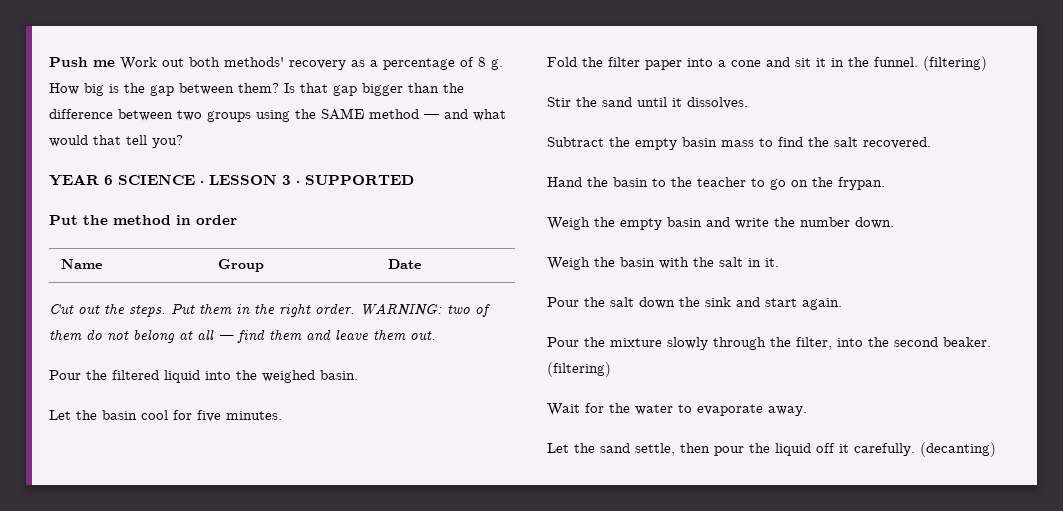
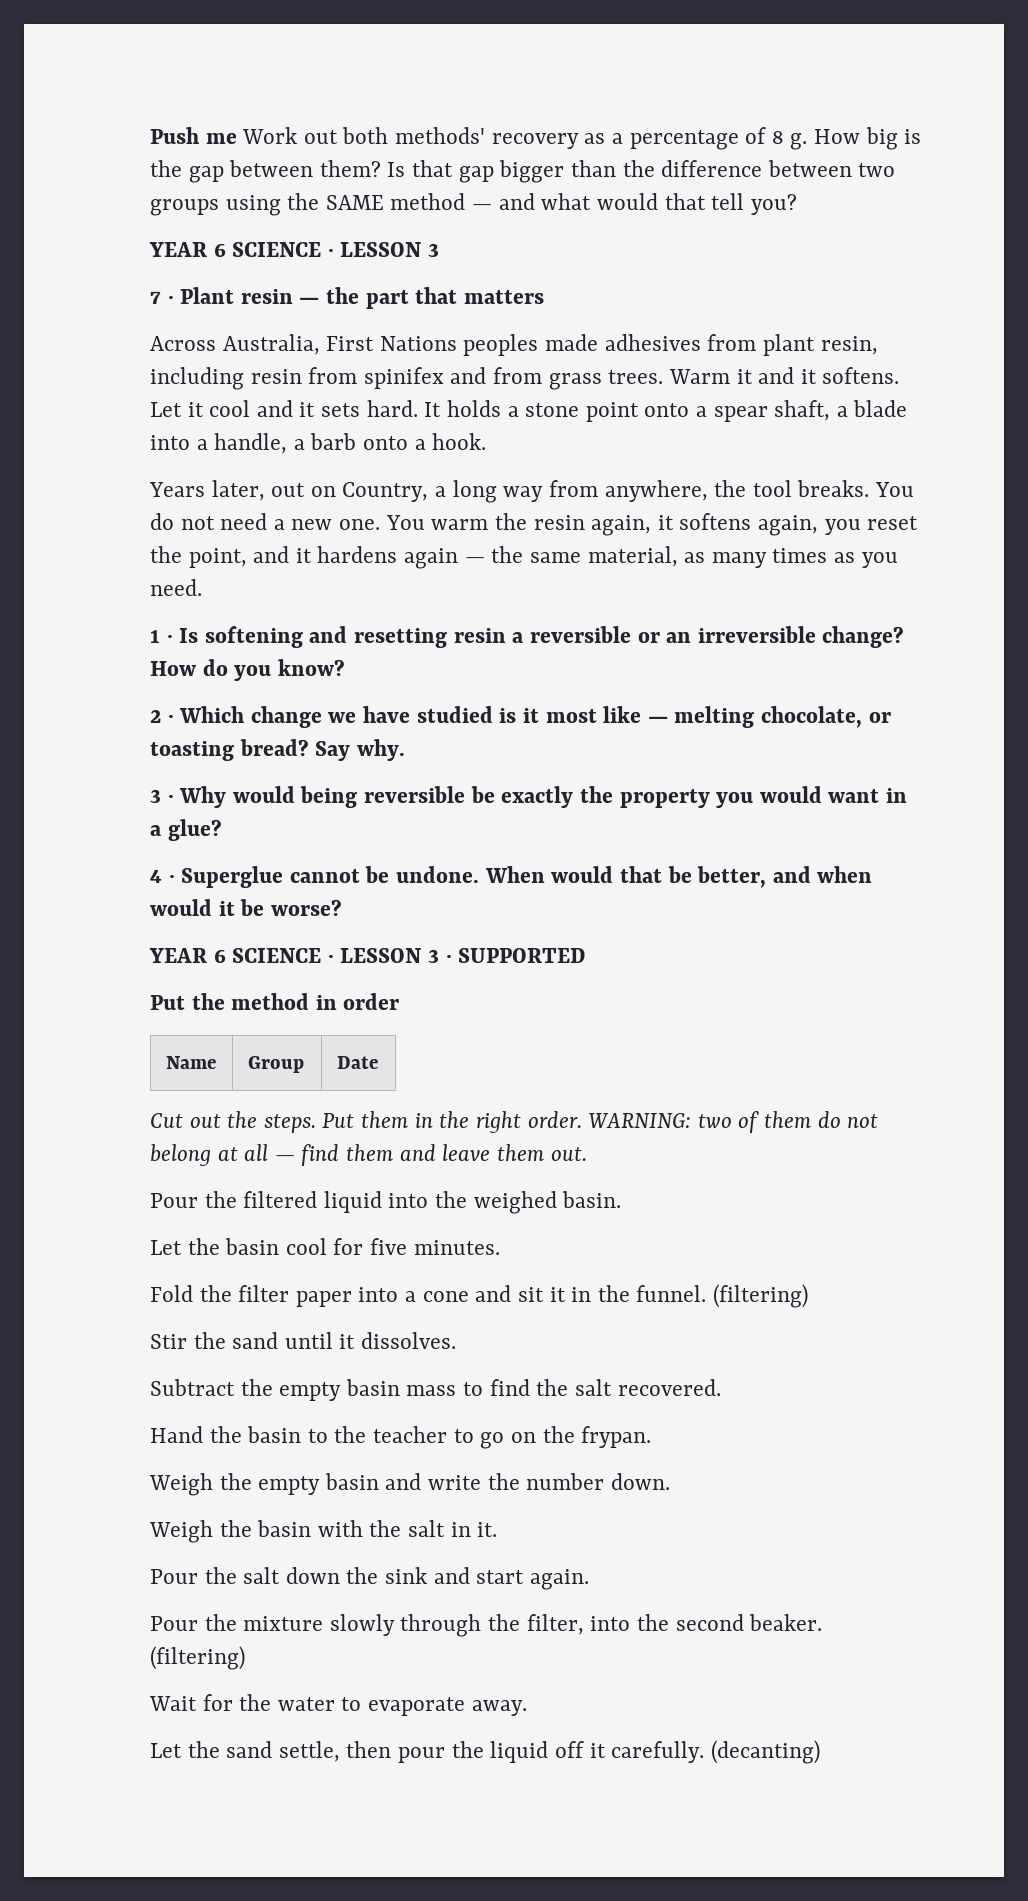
  Is that gap bigger than the difference between two groups using the SAME method — and what would that tell you?
+ YEAR 6 SCIENCE · LESSON 3
+ 7 · Plant resin — the part that matters
+ Across Australia, First Nations peoples made adhesives from plant resin, including resin from spinifex and from grass trees. Warm it and it softens. Let it cool and it sets hard. It holds a stone point onto a spear shaft, a blade into a handle, a barb onto a hook.
+ Years later, out on Country, a long way from anywhere, the tool breaks. You do not need a new one. You warm the resin again, it softens again, you reset the point, and it hardens again — the same material, as many times as you need.
+ 1 · Is softening and resetting resin a reversible or an irreversible change? How do you know?
+ 2 · Which change we have studied is it most like — melting chocolate, or toasting bread? Say why.
+ 3 · Why would being reversible be exactly the property you would want in a glue?
+ 4 · Superglue cannot be undone. When would that be better, and when would it be worse?

